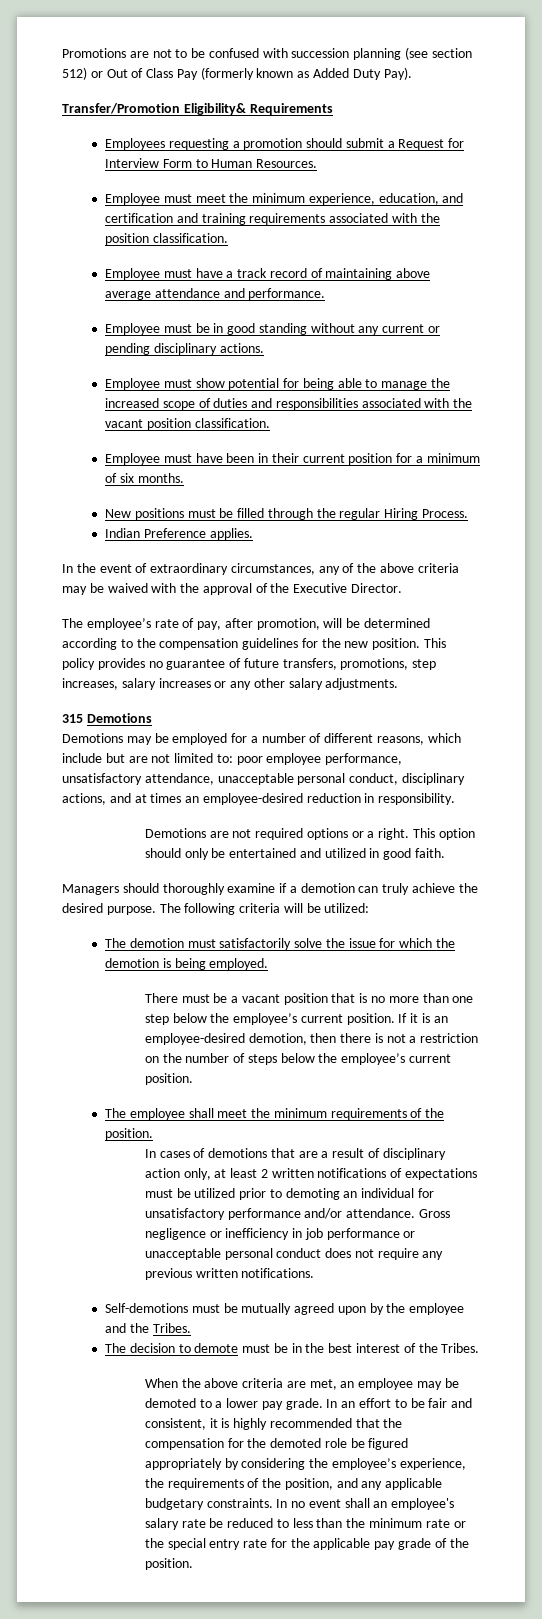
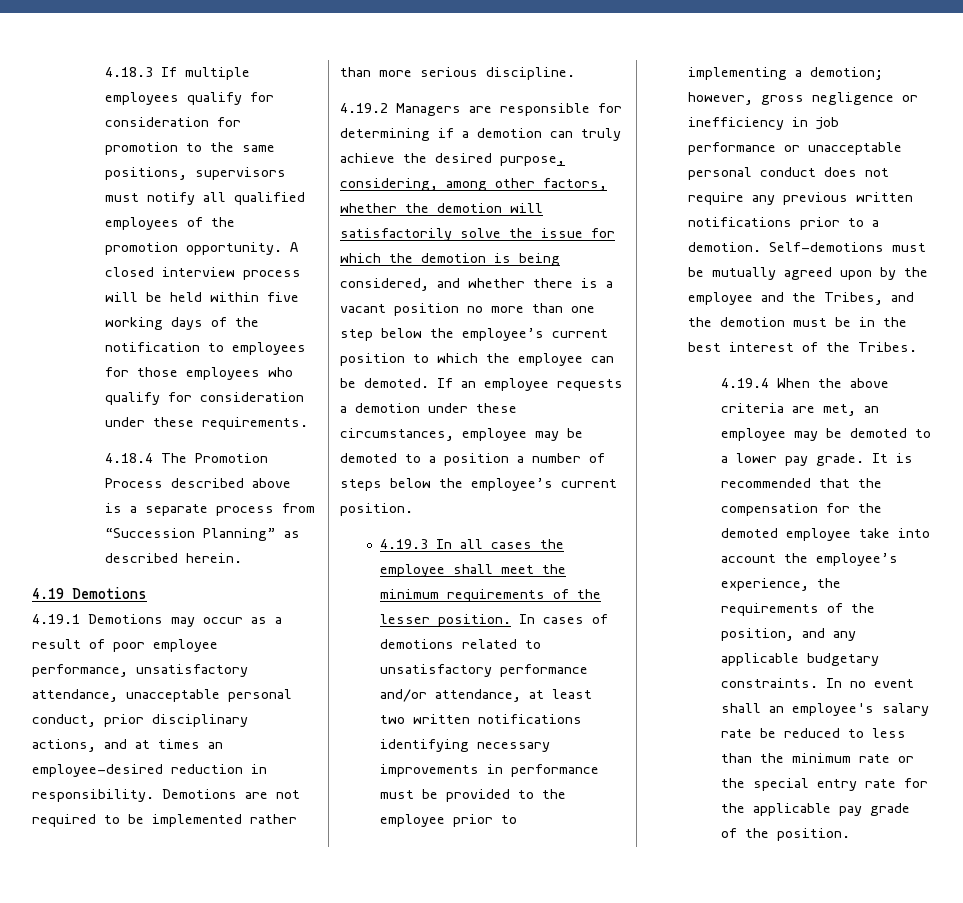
- Promotions are not to be confused with succession planning (see section 512) or Out of Class Pay (formerly known as Added Duty Pay).
- Transfer/Promotion Eligibility& Requirements
- Employees requesting a promotion should submit a Request for Interview Form to Human Resources.
- Employee must meet the minimum experience, education, and certification and training requirements associated with the position classification.
- Employee must have a track record of maintaining above average attendance and performance.
- Employee must be in good standing without any current or pending disciplinary actions.
- Employee must show potential for being able to manage the increased scope of duties and responsibilities associated with the vacant position classification.
- Employee must have been in their current position for a minimum of six months.
- New positions must be filled through the regular Hiring Process.
- Indian Preference applies.
- In the event of extraordinary circumstances, any of the above criteria may be waived with the approval of the Executive Director.
- The employee’s rate of pay, after promotion, will be determined according to the compensation guidelines for the new position. This policy provides no guarantee of future transfers, promotions, step increases, salary increases or any other salary adjustments.
- 315 Demotions
+ 4.18.3 If multiple employees qualify for consideration for promotion to the same positions, supervisors must notify all qualified employees of the promotion opportunity. A closed interview process will be held within five working days of the notification to employees for those employees who qualify for consideration under these requirements.
+ 4.18.4 The Promotion Process described above is a separate process from “Succession Planning” as described herein.
+ 4.19 Demotions
- Demotions may be employed for a number of different reasons, which include but are not limited to: poor employee performance, unsatisfactory attendance, unacceptable personal conduct, disciplinary actions, and at times an employee-desired reduction in responsibility.
- Demotions are not required options or a right. This option should only be entertained and utilized in good faith.
- Managers should thoroughly examine if a demotion can truly achieve the desired purpose. The following criteria will be utilized:
- The demotion must satisfactorily solve the issue for which the demotion is being employed.
- There must be a vacant position that is no more than one step below the employee’s current position. If it is an employee-desired demotion, then there is not a restriction on the number of steps below the employee’s current position.
+ 4.19.1 Demotions may occur as a result of poor employee performance, unsatisfactory attendance, unacceptable personal conduct, prior disciplinary actions, and at times an employee-desired reduction in responsibility. Demotions are not required to be implemented rather than more serious discipline.
+ 4.19.2 Managers are responsible for determining if a demotion can truly achieve the desired purpose, considering, among other factors, whether the demotion will satisfactorily solve the issue for which the demotion is being considered, and whether there is a vacant position no more than one step below the employee’s current position to which the employee can be demoted. If an employee requests a demotion under these circumstances, employee may be demoted to a position a number of steps below the employee’s current position.
- The employee shall meet the minimum requirements of the position.
- In cases of demotions that are a result of disciplinary action only, at least 2 written notifications of expectations must be utilized prior to demoting an individual for unsatisfactory performance and/or attendance. Gross negligence or inefficiency in job performance or unacceptable personal conduct does not require any previous written notifications.
- Self-demotions must be mutually agreed upon by the employee and the Tribes.
- The decision to demote must be in the best interest of the Tribes.
+ 4.19.3 In all cases the employee shall meet the minimum requirements of the lesser position. In cases of demotions related to unsatisfactory performance and/or attendance, at least two written notifications identifying necessary improvements in performance must be provided to the employee prior to implementing a demotion; however, gross negligence or inefficiency in job performance or unacceptable personal conduct does not require any previous written notifications prior to a demotion. Self-demotions must be mutually agreed upon by the employee and the Tribes, and the demotion must be in the best interest of the Tribes.
- When the above criteria are met, an employee may be demoted to a lower pay grade.
+ 4.19.4 When the above criteria are met, an employee may be demoted to a lower pay grade.
- In an effort to be fair and consistent, it is highly recommended that the compensation for the demoted role be figured appropriately by considering the employee’s experience, the requirements of the position, and any applicable budgetary constraints.
+ It is recommended that the compensation for the demoted employee take into account the employee’s experience, the requirements of the position, and any applicable budgetary constraints.

